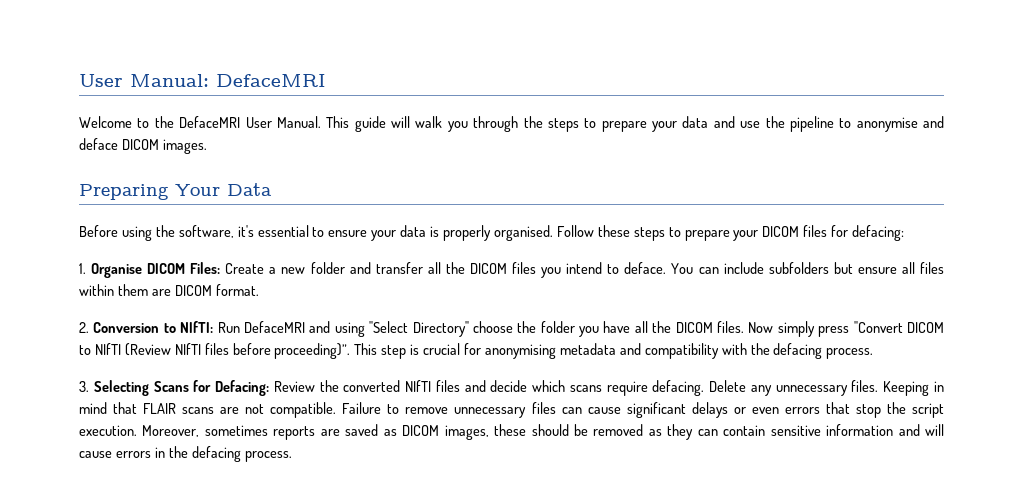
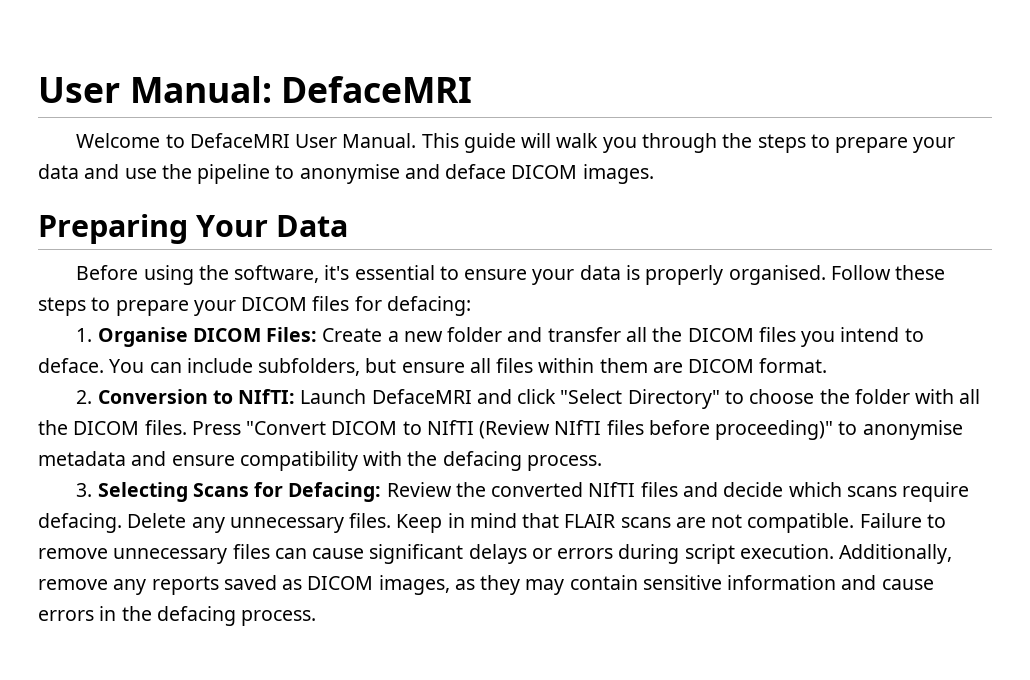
- Welcome to the DefaceMRI User Manual.
+ Welcome to DefaceMRI User Manual.
- You can include subfolders but ensure all files within them are DICOM format.
+ You can include subfolders, but ensure all files within them are DICOM format.
- 2. Conversion to NIfTI: Run DefaceMRI and using "Select Directory" choose the folder you have all the DICOM files.
+ 2. Conversion to NIfTI: Launch DefaceMRI and click "Select Directory" to choose the folder with all the DICOM files.
- Now simply press "Convert DICOM to NIfTI (Review NIfTI files before proceeding)”. This step is crucial for anonymising metadata and compatibility with the defacing process.
+ Press "Convert DICOM to NIfTI (Review NIfTI files before proceeding)" to anonymise metadata and ensure compatibility with the defacing process.
- Keeping in mind that FLAIR scans are not compatible.
+ Keep in mind that FLAIR scans are not compatible.
- Failure to remove unnecessary files can cause significant delays or even errors that stop the script execution. Moreover, sometimes reports are saved as DICOM images, these should be removed as they can contain sensitive information and will cause errors in the defacing process.
+ Failure to remove unnecessary files can cause significant delays or errors during script execution. Additionally, remove any reports saved as DICOM images, as they may contain sensitive information and cause errors in the defacing process.

